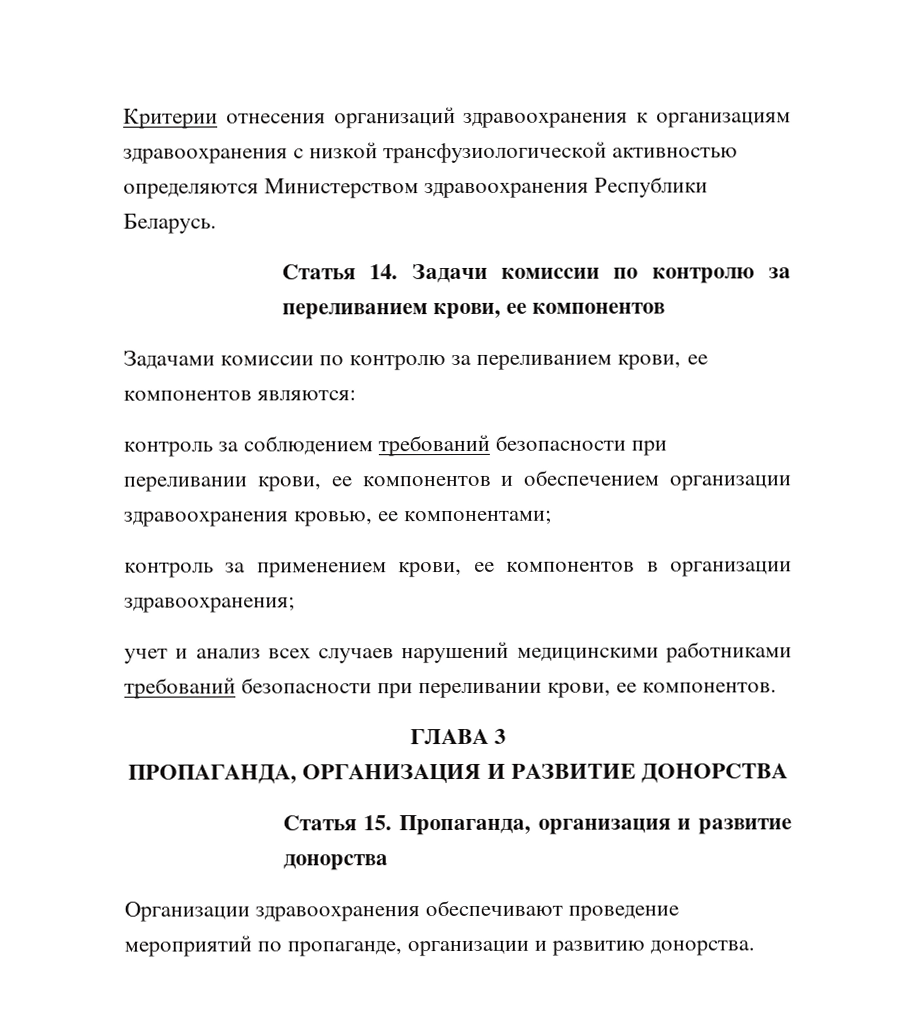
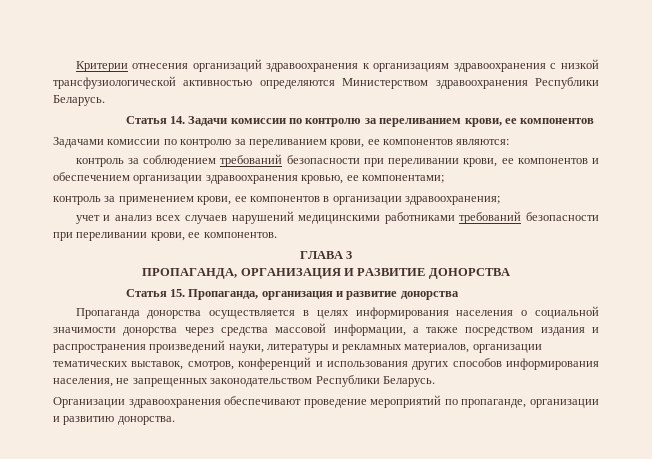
+ Пропаганда донорства осуществляется в целях информирования населения о социальной значимости донорства через средства массовой информации, а также посредством издания и распространения произведений науки, литературы и рекламных материалов, организации тематических выставок, смотров, конференций и использования других способов информирования населения, не запрещенных законодательством Республики Беларусь.

